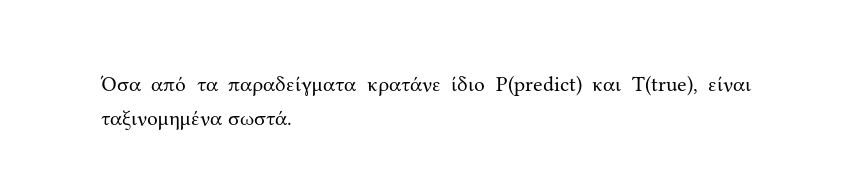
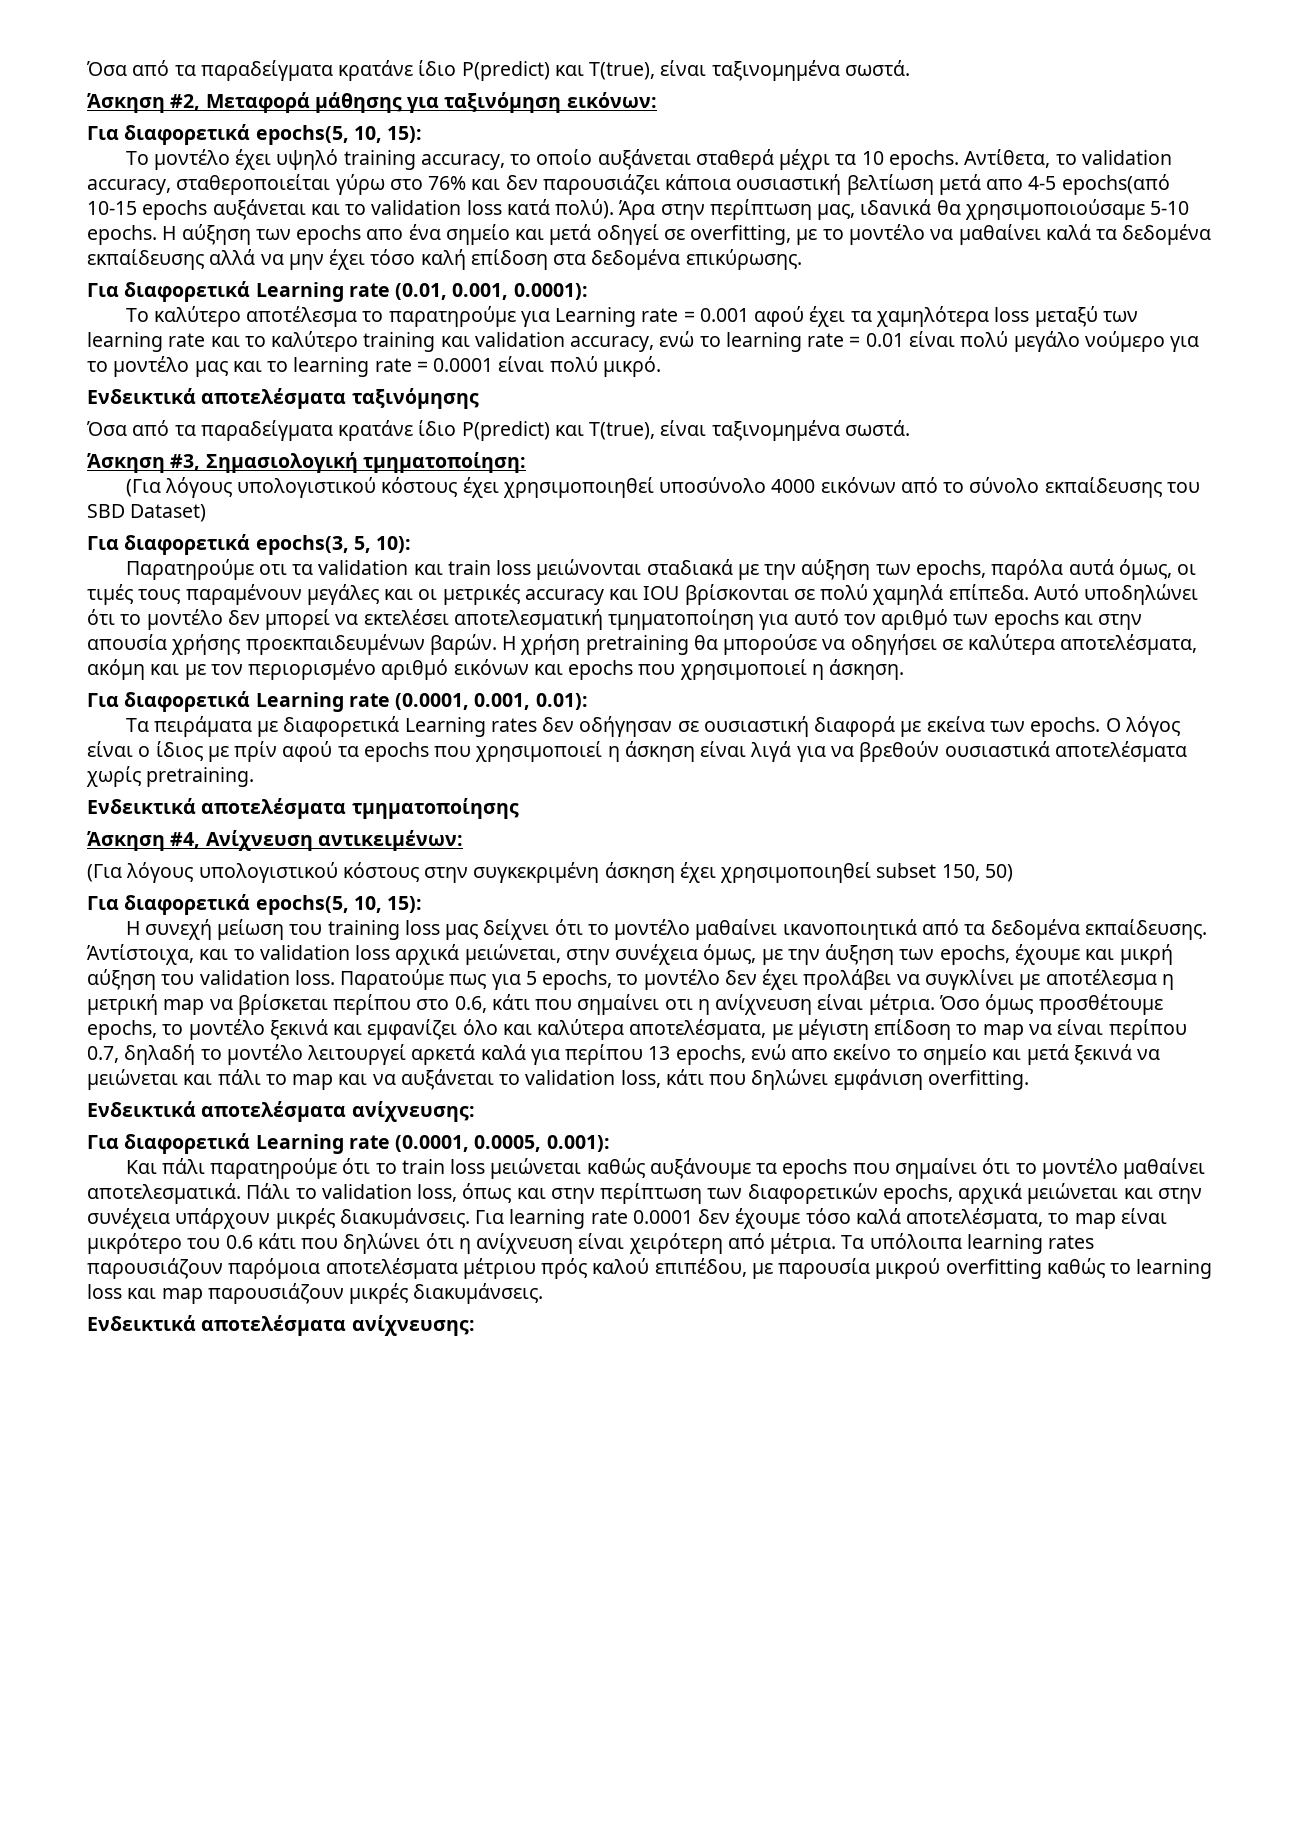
+ Άσκηση #2, Μεταφορά μάθησης για ταξινόμηση εικόνων:
+ Για διαφορετικά epochs(5, 10, 15):
+ To μοντέλο έχει υψηλό training accuracy, το οποίο αυξάνεται σταθερά μέχρι τα 10 epochs. Αντίθετα, το validation accuracy, σταθεροποιείται γύρω στο 76% και δεν παρουσιάζει κάποια ουσιαστική βελτίωση μετά απο 4-5 epochs(από 10-15 epochs αυξάνεται και το validation loss κατά πολύ). Άρα στην περίπτωση μας, ιδανικά θα χρησιμοποιούσαμε 5-10 epochs. Η αύξηση των epochs απο ένα σημείο και μετά οδηγεί σε overfitting, με το μοντέλο να μαθαίνει καλά τα δεδομένα εκπαίδευσης αλλά να μην έχει τόσο καλή επίδοση στα δεδομένα επικύρωσης.
+ Για διαφορετικά Learning rate (0.01, 0.001, 0.0001):
+ Το καλύτερο αποτέλεσμα το παρατηρούμε για Learning rate = 0.001 αφού έχει τα χαμηλότερα loss μεταξύ των learning rate και το καλύτερο training και validation accuracy, ενώ το learning rate = 0.01 είναι πολύ μεγάλο νούμερο για το μοντέλο μας και το learning rate = 0.0001 είναι πολύ μικρό.
+ Ενδεικτικά αποτελέσματα ταξινόμησης
+ Όσα από τα παραδείγματα κρατάνε ίδιο P(predict) και T(true), είναι ταξινομημένα σωστά.
+ Άσκηση #3, Σημασιολογική τμηματοποίηση:
+ (Για λόγους υπολογιστικού κόστους έχει χρησιμοποιηθεί υποσύνολο 4000 εικόνων από το σύνολο εκπαίδευσης του SBD Dataset)
+ Για διαφορετικά epochs(3, 5, 10):
+ Παρατηρούμε οτι τα validation και train loss μειώνονται σταδιακά με την αύξηση των epochs, παρόλα αυτά όμως, οι τιμές τους παραμένουν μεγάλες και οι μετρικές accuracy και ΙΟU βρίσκονται σε πολύ χαμηλά επίπεδα. Αυτό υποδηλώνει ότι το μοντέλο δεν μπορεί να εκτελέσει αποτελεσματική τμηματοποίηση για αυτό τον αριθμό των epochs και στην απουσία χρήσης προεκπαιδευμένων βαρών. Η χρήση pretraining θα μπορούσε να οδηγήσει σε καλύτερα αποτελέσματα, ακόμη και με τον περιορισμένο αριθμό εικόνων και epochs που χρησιμοποιεί η άσκηση.
+ Για διαφορετικά Learning rate (0.0001, 0.001, 0.01):
+ Τα πειράματα με διαφορετικά Learning rates δεν οδήγησαν σε ουσιαστική διαφορά με εκείνα των epochs. Ο λόγος είναι ο ίδιος με πρίν αφού τα epochs που χρησιμοποιεί η άσκηση είναι λιγά για να βρεθούν ουσιαστικά αποτελέσματα χωρίς pretraining.
+ Ενδεικτικά αποτελέσματα τμηματοποίησης
+ Άσκηση #4, Ανίχνευση αντικειμένων:
+ (Για λόγους υπολογιστικού κόστους στην συγκεκριμένη άσκηση έχει χρησιμοποιηθεί subset 150, 50)
+ Για διαφορετικά epochs(5, 10, 15):
+ Η συνεχή μείωση του training loss μας δείχνει ότι το μοντέλο μαθαίνει ικανοποιητικά από τα δεδομένα εκπαίδευσης. Άντίστοιχα, και το validation loss αρχικά μειώνεται, στην συνέχεια όμως, με την άυξηση των epochs, έχουμε και μικρή αύξηση του validation loss. Παρατούμε πως για 5 epochs, το μοντέλο δεν έχει προλάβει να συγκλίνει με αποτέλεσμα η μετρική map να βρίσκεται περίπου στο 0.6, κάτι που σημαίνει οτι η ανίχνευση είναι μέτρια. Όσο όμως προσθέτουμε epochs, το μοντέλο ξεκινά και εμφανίζει όλο και καλύτερα αποτελέσματα, με μέγιστη επίδοση το map να είναι περίπου 0.7, δηλαδή το μοντέλο λειτουργεί αρκετά καλά για περίπου 13 epochs, ενώ απο εκείνο το σημείο και μετά ξεκινά να μειώνεται και πάλι το map και να αυξάνεται το validation loss, κάτι που δηλώνει εμφάνιση overfitting.
+ Ενδεικτικά αποτελέσματα ανίχνευσης:
+ Για διαφορετικά Learning rate (0.0001, 0.0005, 0.001):
+ Και πάλι παρατηρούμε ότι το train loss μειώνεται καθώς αυξάνουμε τα epochs που σημαίνει ότι το μοντέλο μαθαίνει αποτελεσματικά. Πάλι το validation loss, όπως και στην περίπτωση των διαφορετικών epochs, αρχικά μειώνεται και στην συνέχεια υπάρχουν μικρές διακυμάνσεις. Για learning rate 0.0001 δεν έχουμε τόσο καλά αποτελέσματα, το map είναι μικρότερο του 0.6 κάτι που δηλώνει ότι η ανίχνευση είναι χειρότερη από μέτρια. Τα υπόλοιπα learning rates παρουσιάζουν παρόμοια αποτελέσματα μέτριου πρός καλού επιπέδου, με παρουσία μικρού overfitting καθώς το learning loss και map παρουσιάζουν μικρές διακυμάνσεις.
+ Ενδεικτικά αποτελέσματα ανίχνευσης:

